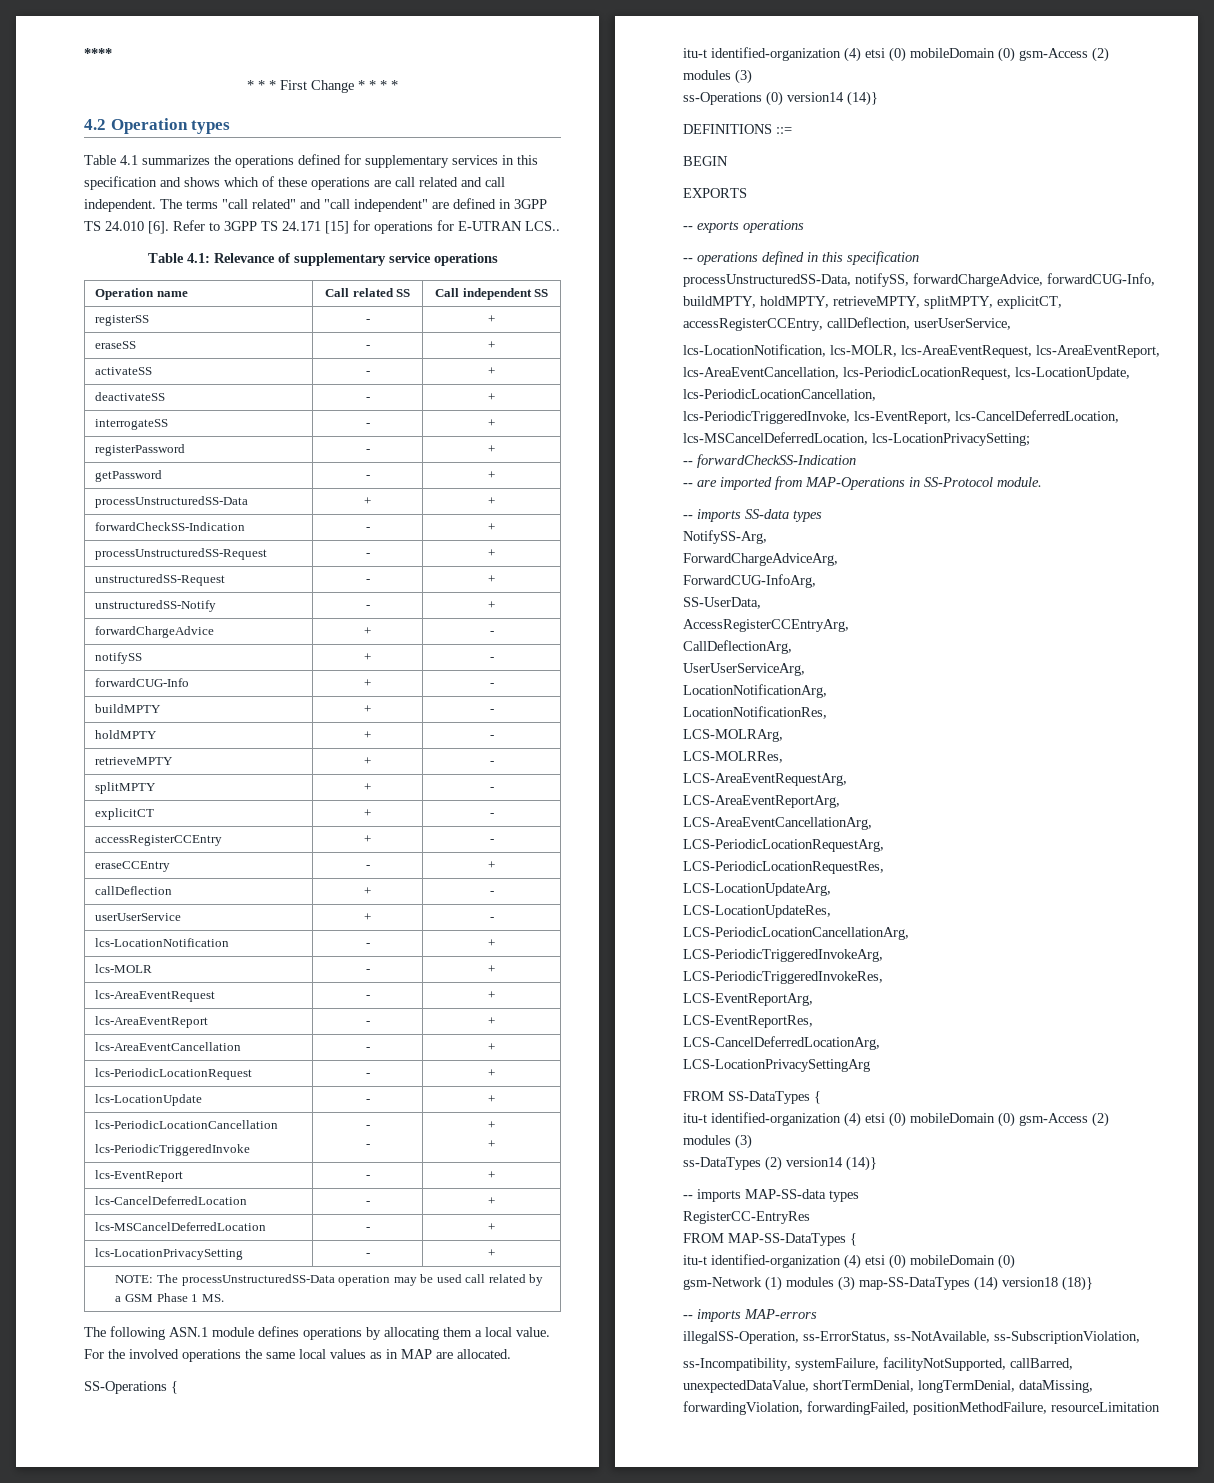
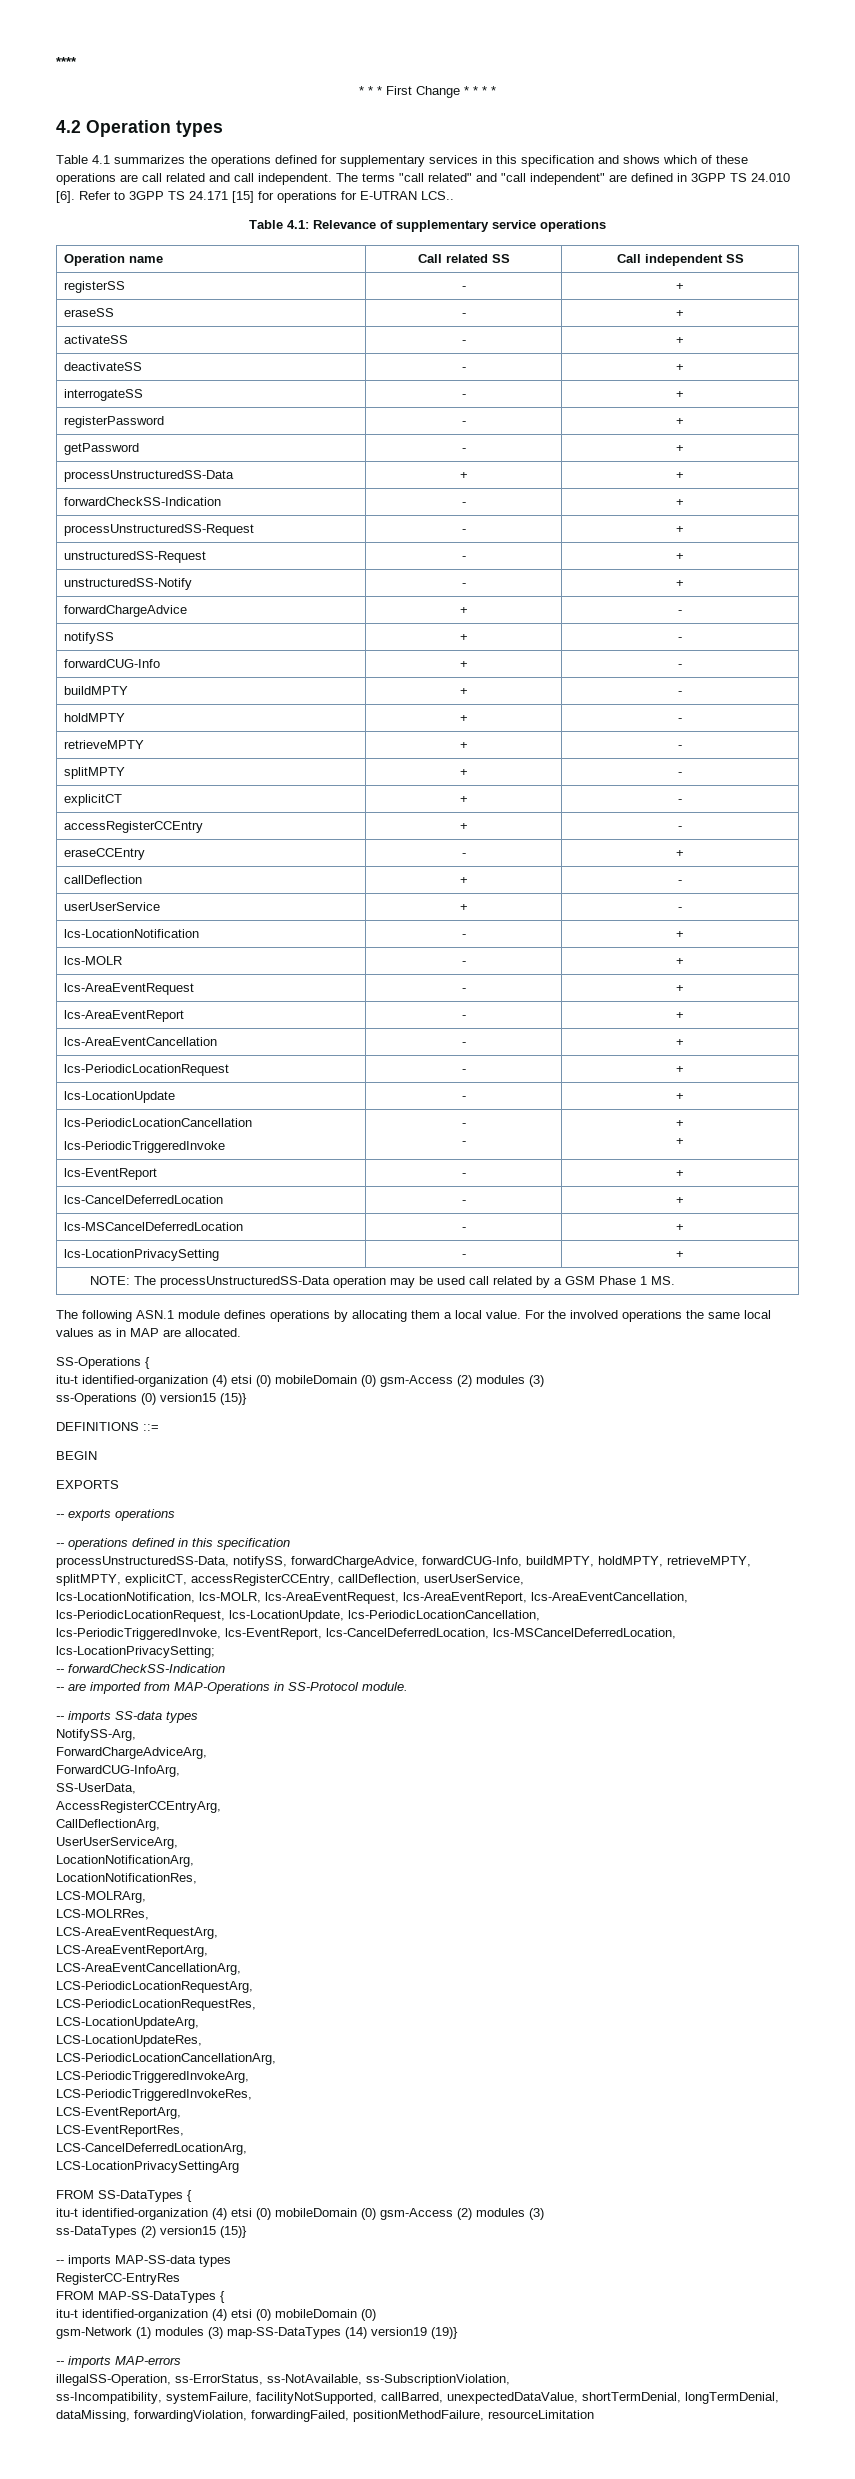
- ss-Operations (0) version14 (14)}
+ ss-Operations (0) version15 (15)}
- ss-DataTypes (2) version14 (14)}
+ ss-DataTypes (2) version15 (15)}
- gsm-Network (1) modules (3) map-SS-DataTypes (14) version18 (18)}
+ gsm-Network (1) modules (3) map-SS-DataTypes (14) version19 (19)}

